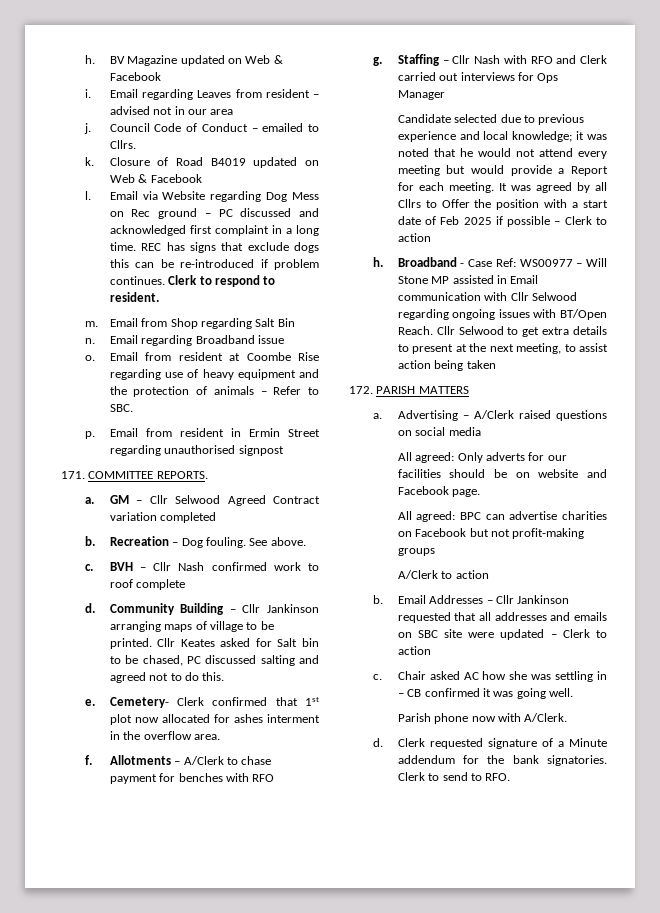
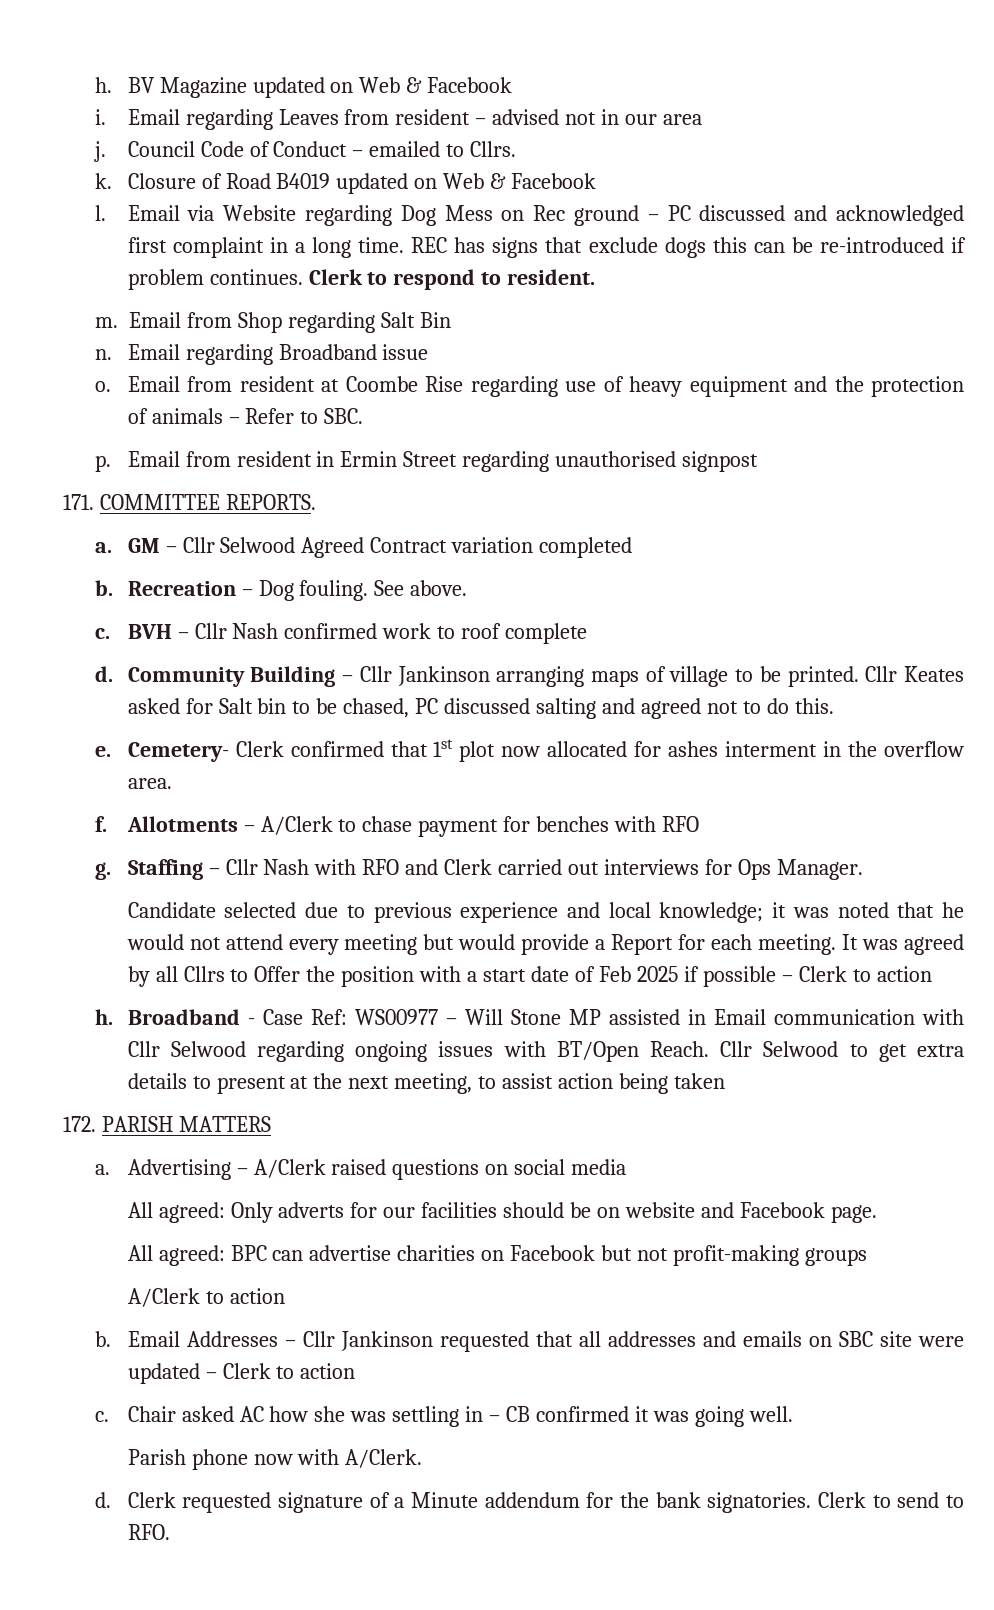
- Staffing – Cllr Nash with RFO and Clerk carried out interviews for Ops Manager
+ Staffing – Cllr Nash with RFO and Clerk carried out interviews for Ops Manager.

